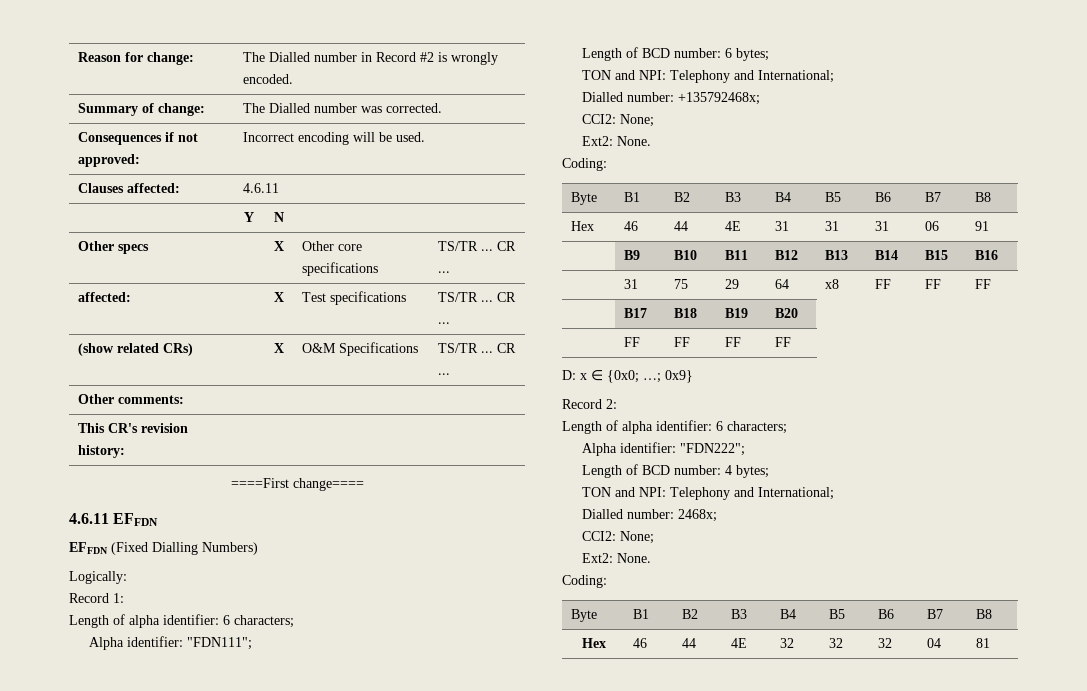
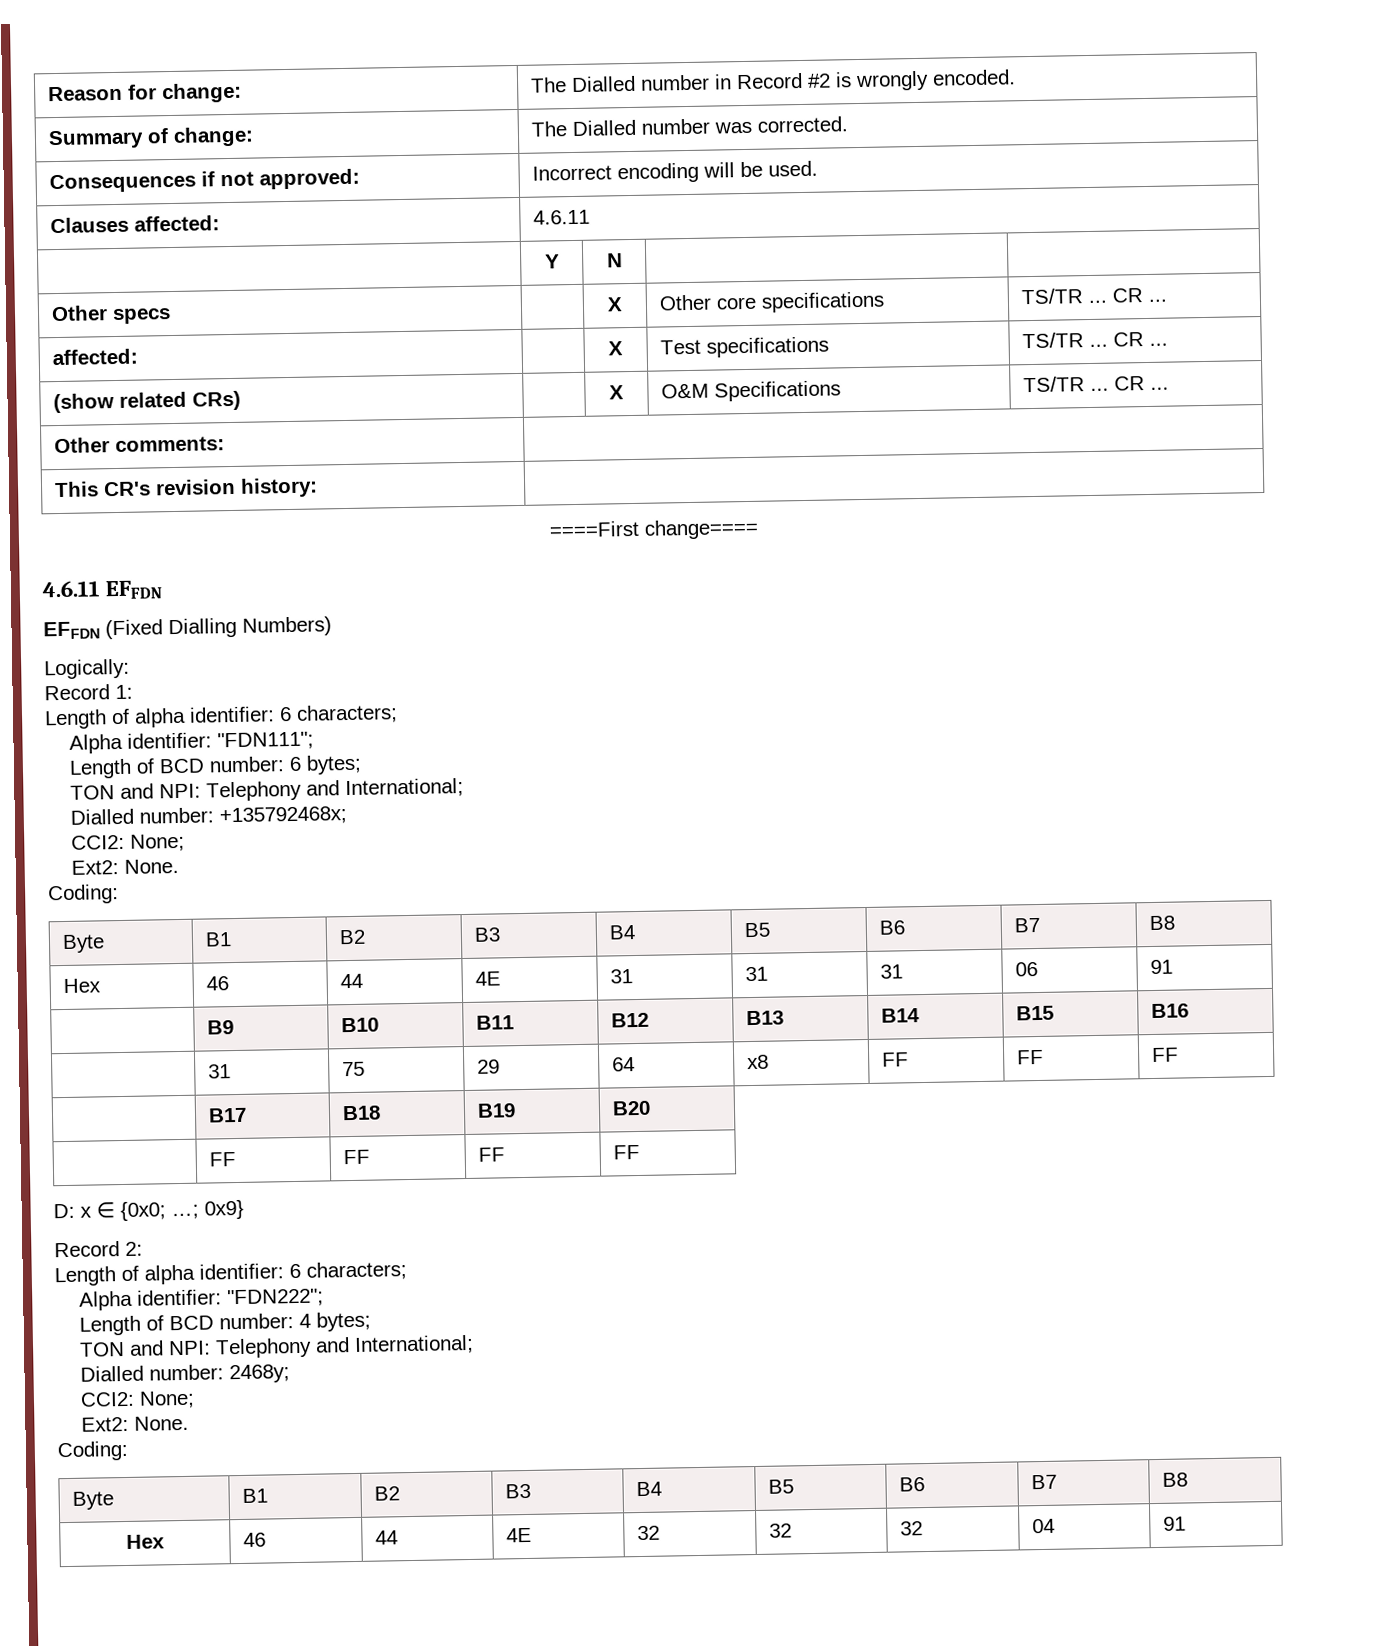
- Dialled number: 2468x;
+ Dialled number: 2468y;
- Hex | 46 | 44 | 4E | 32 | 32 | 32 | 04 | 81
+ Hex | 46 | 44 | 4E | 32 | 32 | 32 | 04 | 91

